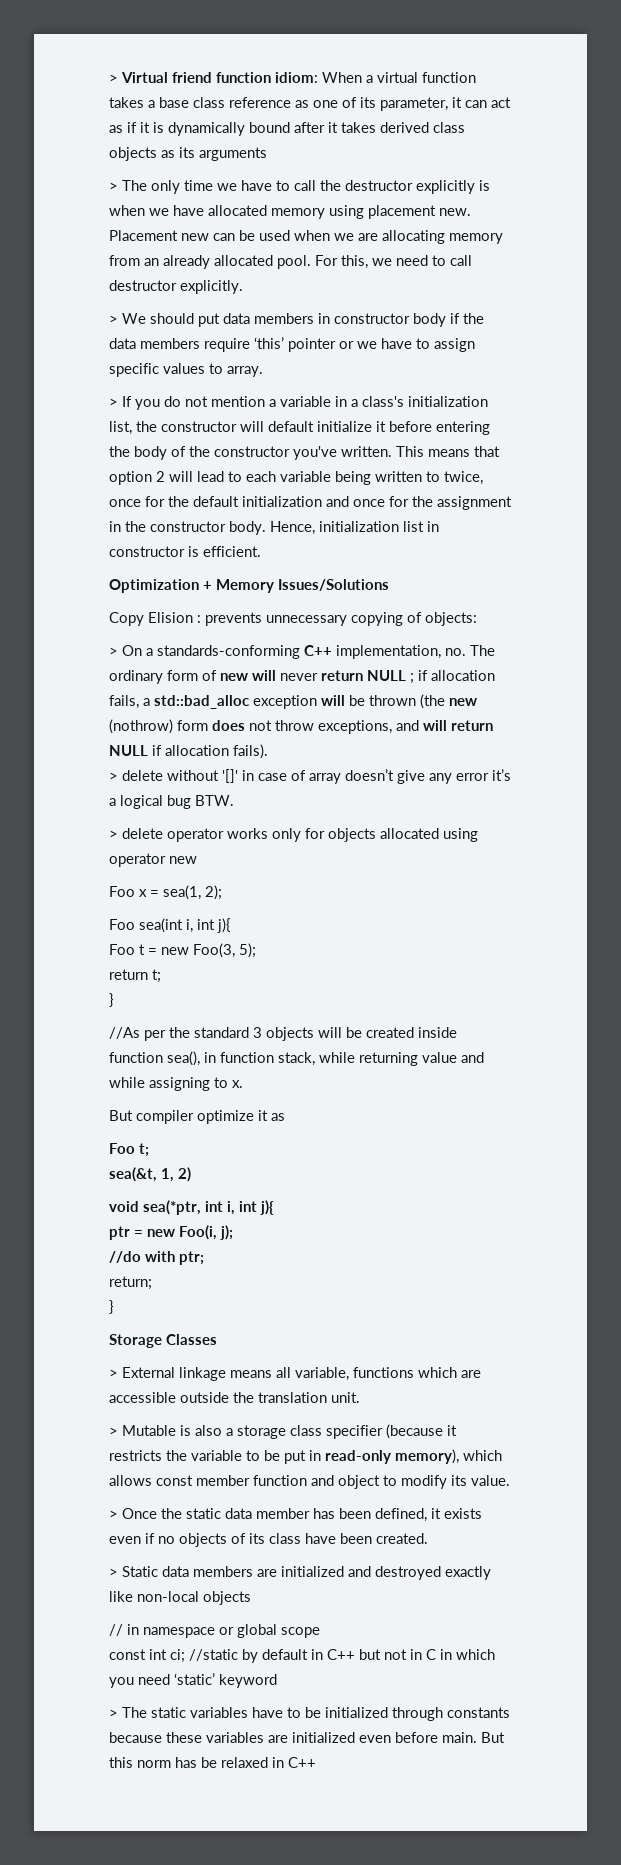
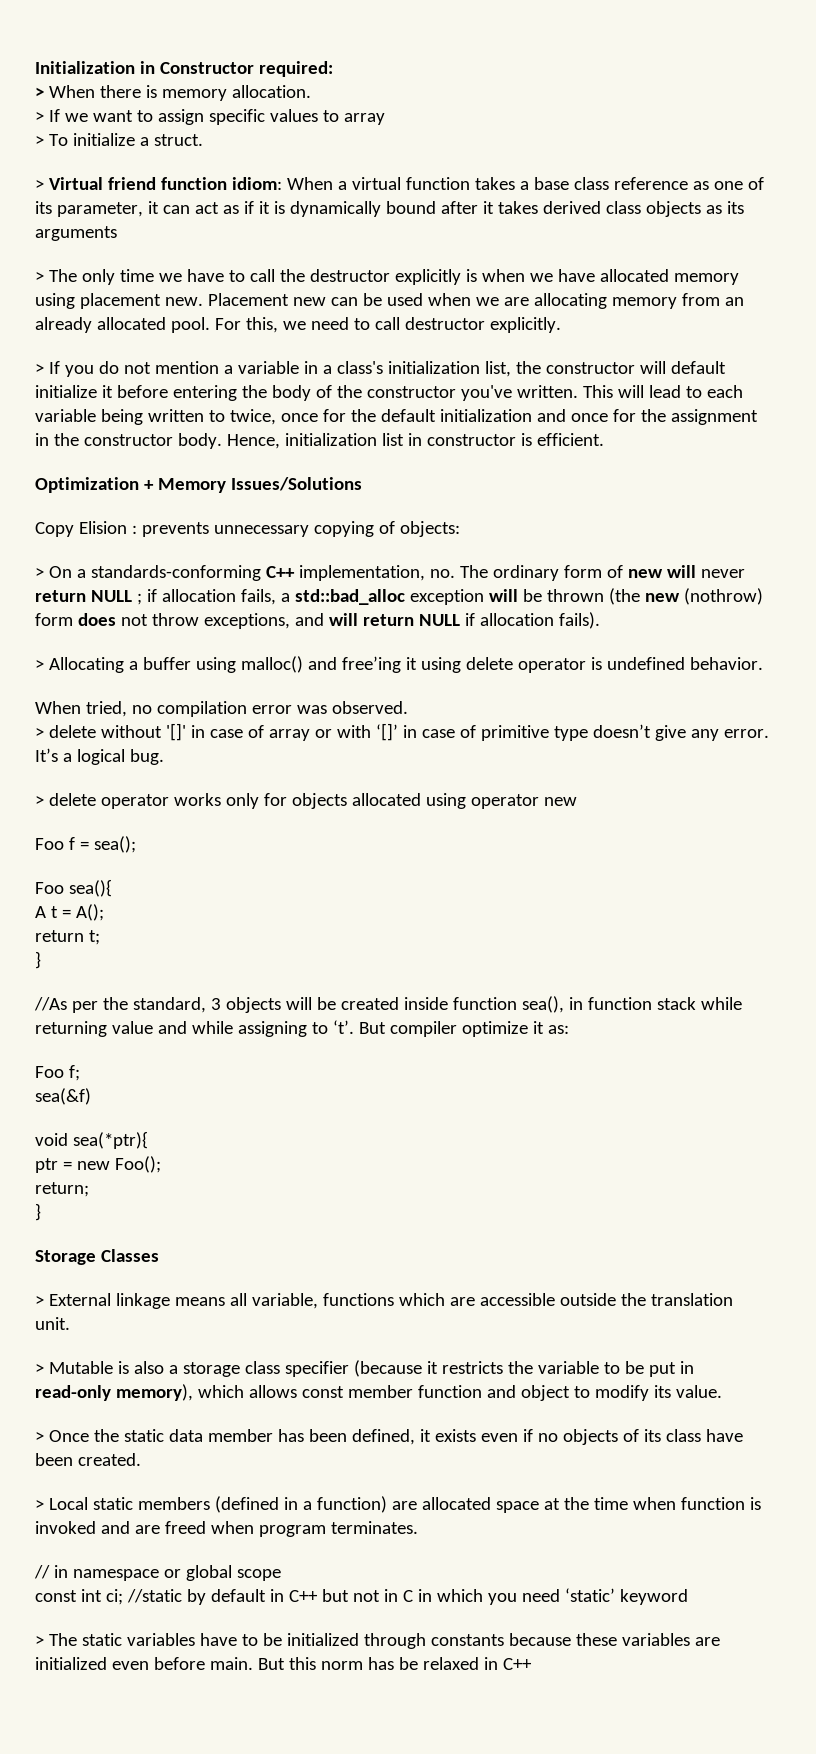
+ Initialization in Constructor required:
+ > When there is memory allocation.
+ > If we want to assign specific values to array
+ > To initialize a struct.
- > We should put data members in constructor body if the data members require ‘this’ pointer or we have to assign specific values to array.
- This means that option 2 will lead to each variable being written to twice, once for the default initialization and once for the assignment in the constructor body.
+ This will lead to each variable being written to twice, once for the default initialization and once for the assignment in the constructor body.
+ > Allocating a buffer using malloc() and free’ing it using delete operator is undefined behavior.
+ When tried, no compilation error was observed.
- > delete without '[]' in case of array doesn’t give any error it’s a logical bug BTW.
+ > delete without '[]' in case of array or with ‘[]’ in case of primitive type doesn’t give any error. It’s a logical bug.
- Foo x = sea(1, 2);
- Foo sea(int i, int j){
- Foo t = new Foo(3, 5);
+ Foo f = sea();
+ Foo sea(){
+ A t = A();
- //As per the standard 3 objects will be created inside function sea(), in function stack, while returning value and while assigning to x.
- But compiler optimize it as
- Foo t;
- sea(&t, 1, 2)
- void sea(*ptr, int i, int j){
- ptr = new Foo(i, j);
- //do with ptr;
+ //As per the standard, 3 objects will be created inside function sea(), in function stack while returning value and while assigning to ‘t’. But compiler optimize it as:
+ Foo f;
+ sea(&f)
+ void sea(*ptr){
+ ptr = new Foo();
- > Static data members are initialized and destroyed exactly like non-local objects
+ > Local static members (defined in a function) are allocated space at the time when function is invoked and are freed when program terminates.

